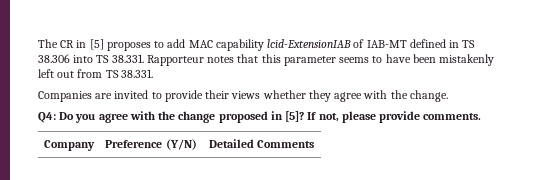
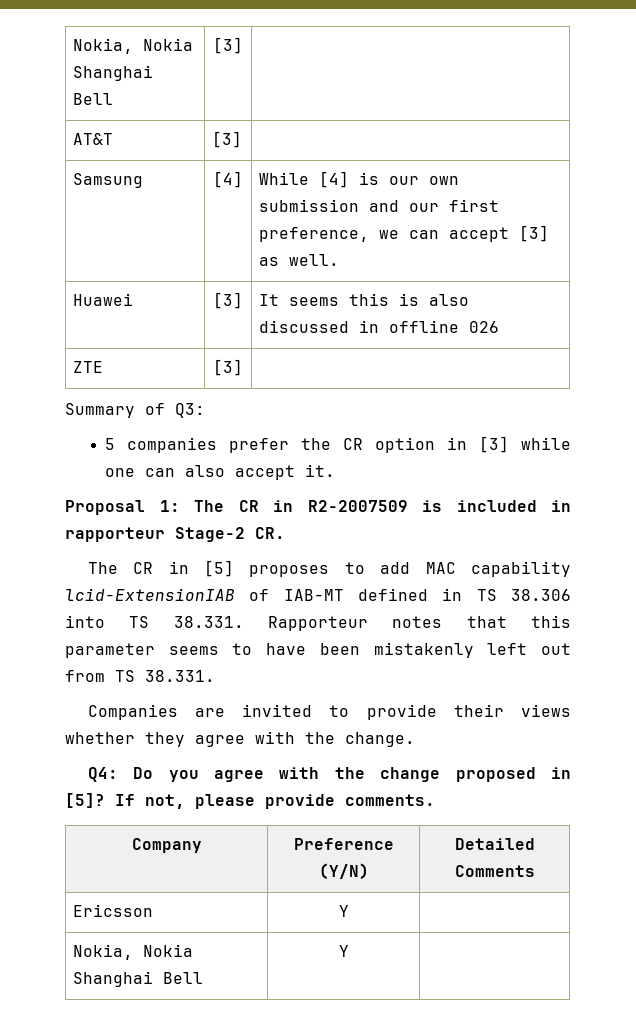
+ Nokia, Nokia Shanghai Bell | [3] |
+ AT&T | [3] |
+ Samsung | [4] | While [4] is our own submission and our first preference, we can accept [3] as well.
+ Huawei | [3] | It seems this is also discussed in offline 026
+ ZTE | [3] |
+ Summary of Q3:
+ 5 companies prefer the CR option in [3] while one can also accept it.
+ Proposal 1: The CR in R2-2007509 is included in rapporteur Stage-2 CR.
+ Ericsson | Y |
+ Nokia, Nokia Shanghai Bell | Y |

